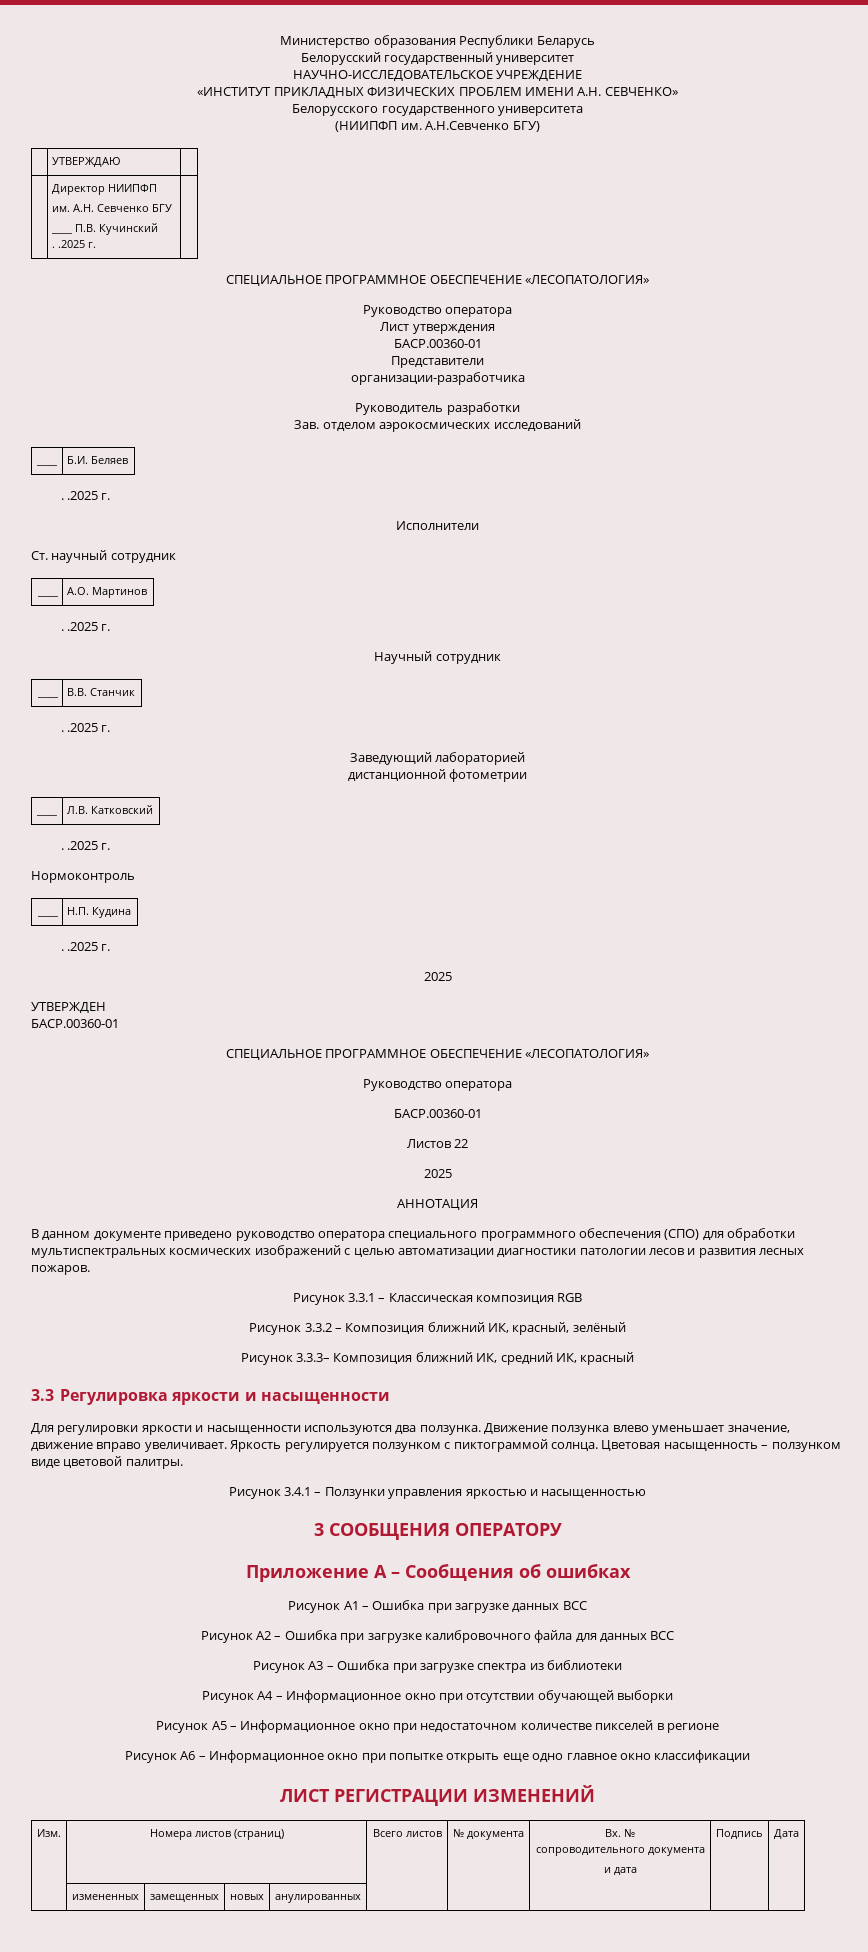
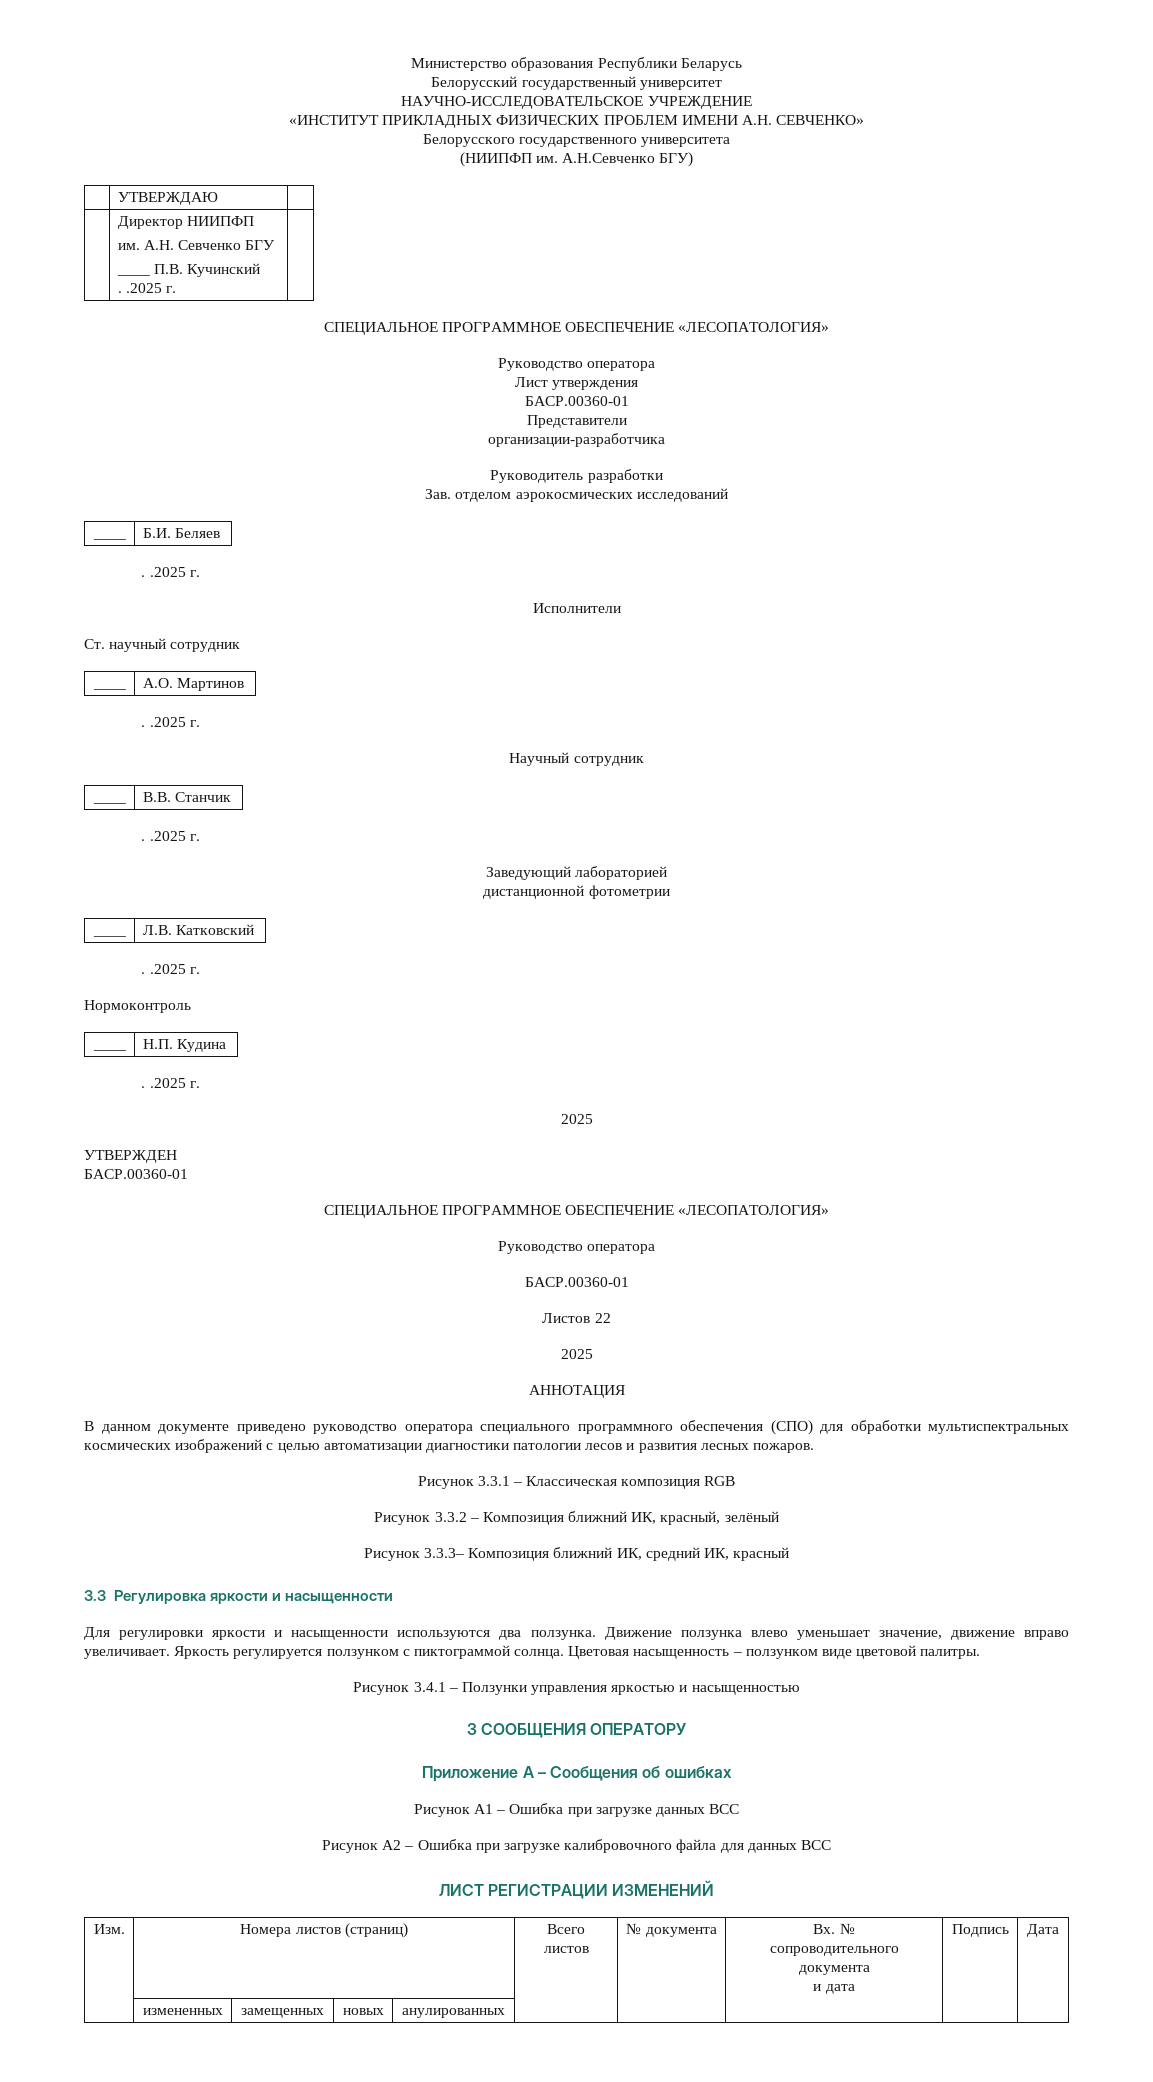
- Рисунок А3 – Ошибка при загрузке спектра из библиотеки
- Рисунок А4 – Информационное окно при отсутствии обучающей выборки
- Рисунок А5 – Информационное окно при недостаточном количестве пикселей в регионе
- Рисунок А6 – Информационное окно при попытке открыть еще одно главное окно классификации

